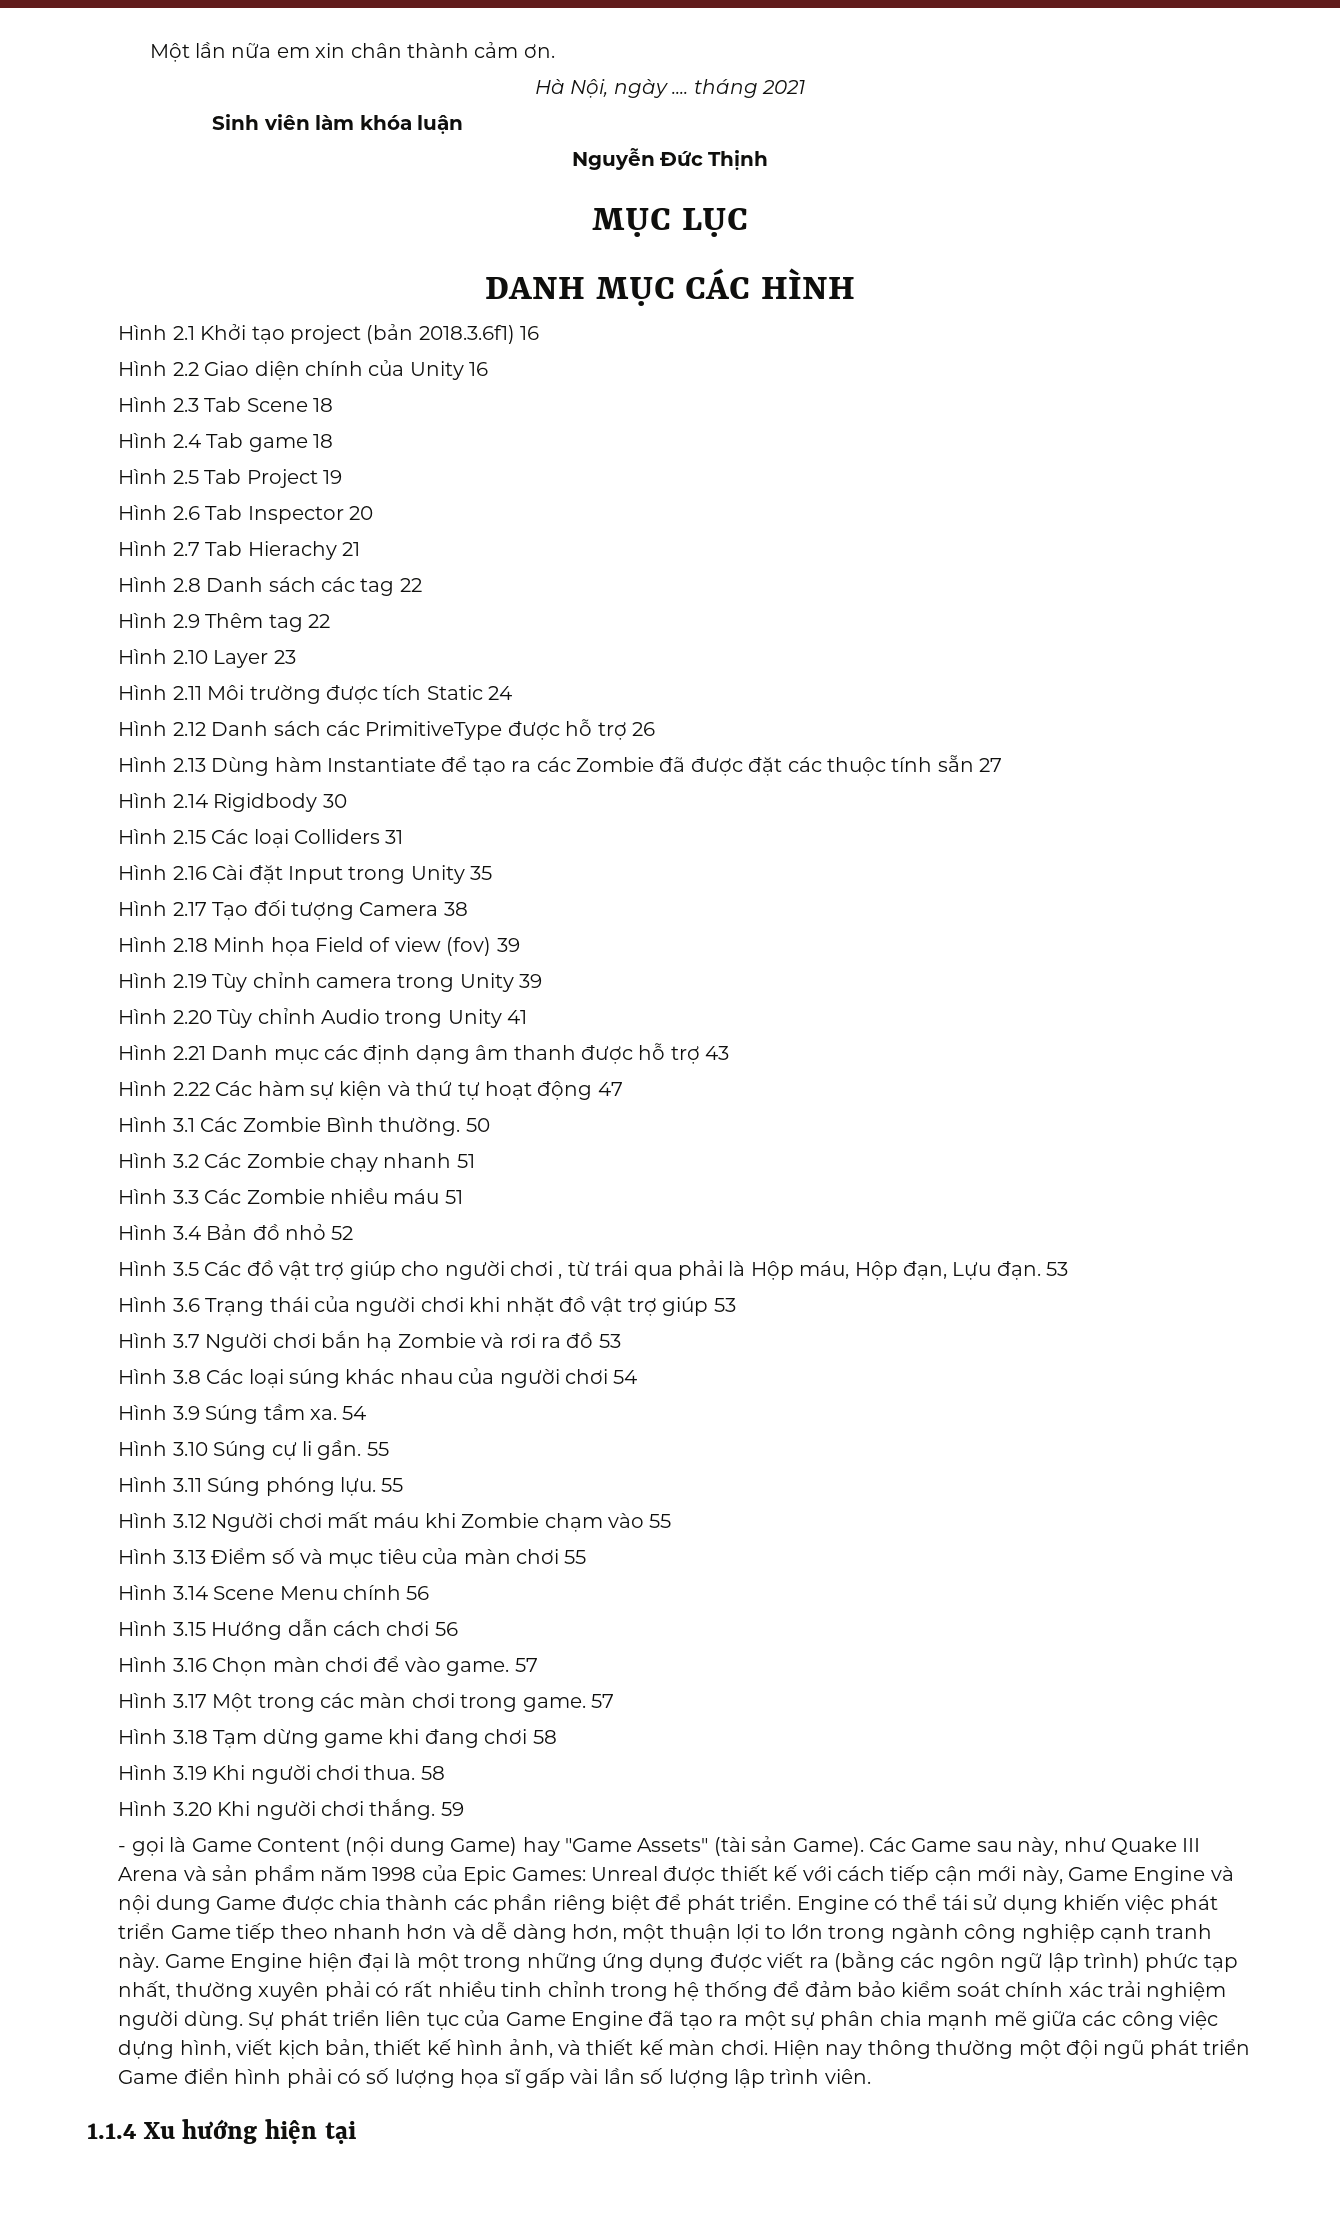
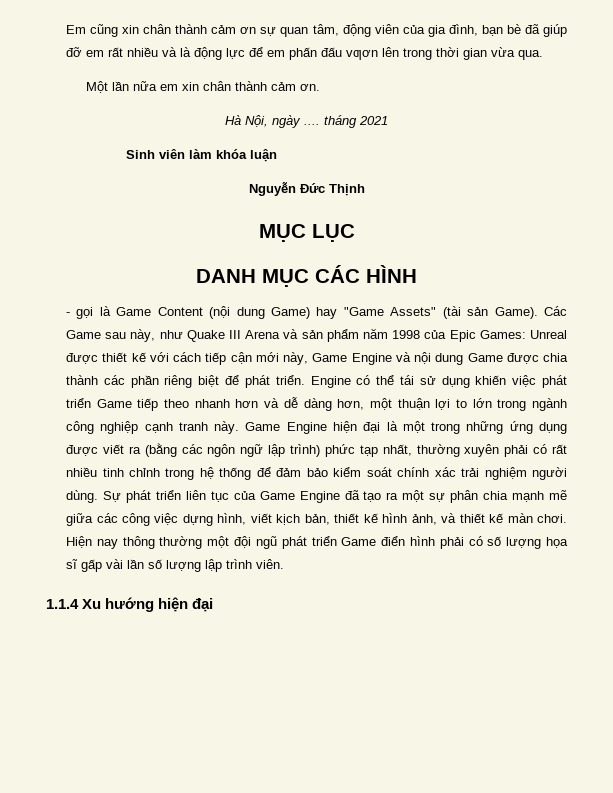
+ Em cũng xin chân thành cảm ơn sự quan tâm, động viên của gia đình, bạn bè đã giúp đỡ em rất nhiều và là động lực để em phấn đấu vƣơn lên trong thời gian vừa qua.
- Hình 2.1 Khởi tạo project (bản 2018.3.6f1) 16
- Hình 2.2 Giao diện chính của Unity 16
- Hình 2.3 Tab Scene 18
- Hình 2.4 Tab game 18
- Hình 2.5 Tab Project 19
- Hình 2.6 Tab Inspector 20
- Hình 2.7 Tab Hierachy 21
- Hình 2.8 Danh sách các tag 22
- Hình 2.9 Thêm tag 22
- Hình 2.10 Layer 23
- Hình 2.11 Môi trường được tích Static 24
- Hình 2.12 Danh sách các PrimitiveType được hỗ trợ 26
- Hình 2.13 Dùng hàm Instantiate để tạo ra các Zombie đã được đặt các thuộc tính sẵn 27
- Hình 2.14 Rigidbody 30
- Hình 2.15 Các loại Colliders 31
- Hình 2.16 Cài đặt Input trong Unity 35
- Hình 2.17 Tạo đối tượng Camera 38
- Hình 2.18 Minh họa Field of view (fov) 39
- Hình 2.19 Tùy chỉnh camera trong Unity 39
- Hình 2.20 Tùy chỉnh Audio trong Unity 41
- Hình 2.21 Danh mục các định dạng âm thanh được hỗ trợ 43
- Hình 2.22 Các hàm sự kiện và thứ tự hoạt động 47
- Hình 3.1 Các Zombie Bình thường. 50
- Hình 3.2 Các Zombie chạy nhanh 51
- Hình 3.3 Các Zombie nhiều máu 51
- Hình 3.4 Bản đồ nhỏ 52
- Hình 3.5 Các đồ vật trợ giúp cho người chơi , từ trái qua phải là Hộp máu, Hộp đạn, Lựu đạn. 53
- Hình 3.6 Trạng thái của người chơi khi nhặt đồ vật trợ giúp 53
- Hình 3.7 Người chơi bắn hạ Zombie và rơi ra đồ 53
- Hình 3.8 Các loại súng khác nhau của người chơi 54
- Hình 3.9 Súng tầm xa. 54
- Hình 3.10 Súng cự li gần. 55
- Hình 3.11 Súng phóng lựu. 55
- Hình 3.12 Người chơi mất máu khi Zombie chạm vào 55
- Hình 3.13 Điểm số và mục tiêu của màn chơi 55
- Hình 3.14 Scene Menu chính 56
- Hình 3.15 Hướng dẫn cách chơi 56
- Hình 3.16 Chọn màn chơi để vào game. 57
- Hình 3.17 Một trong các màn chơi trong game. 57
- Hình 3.18 Tạm dừng game khi đang chơi 58
- Hình 3.19 Khi người chơi thua. 58
- Hình 3.20 Khi người chơi thắng. 59
- 1.1.4 Xu hướng hiện tại
+ 1.1.4 Xu hướng hiện đại

